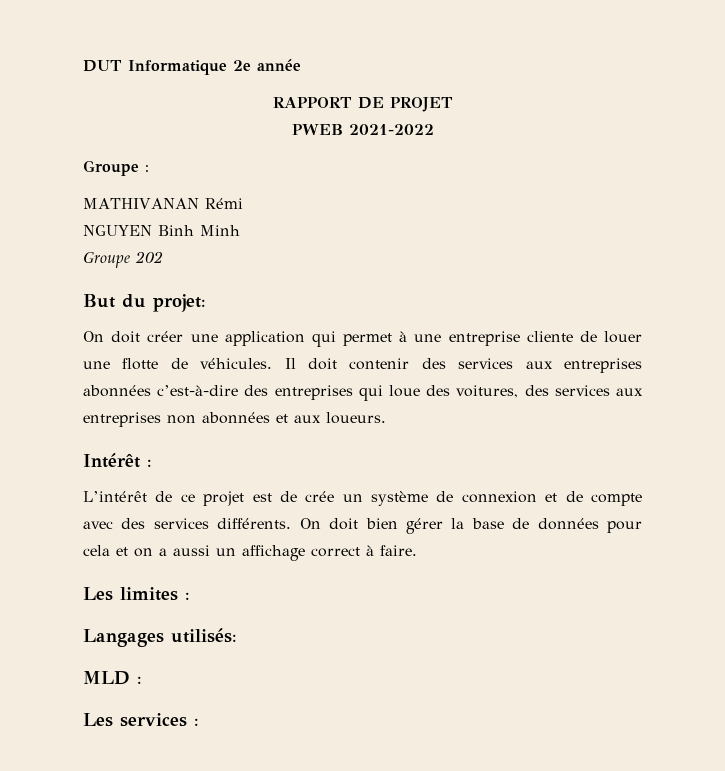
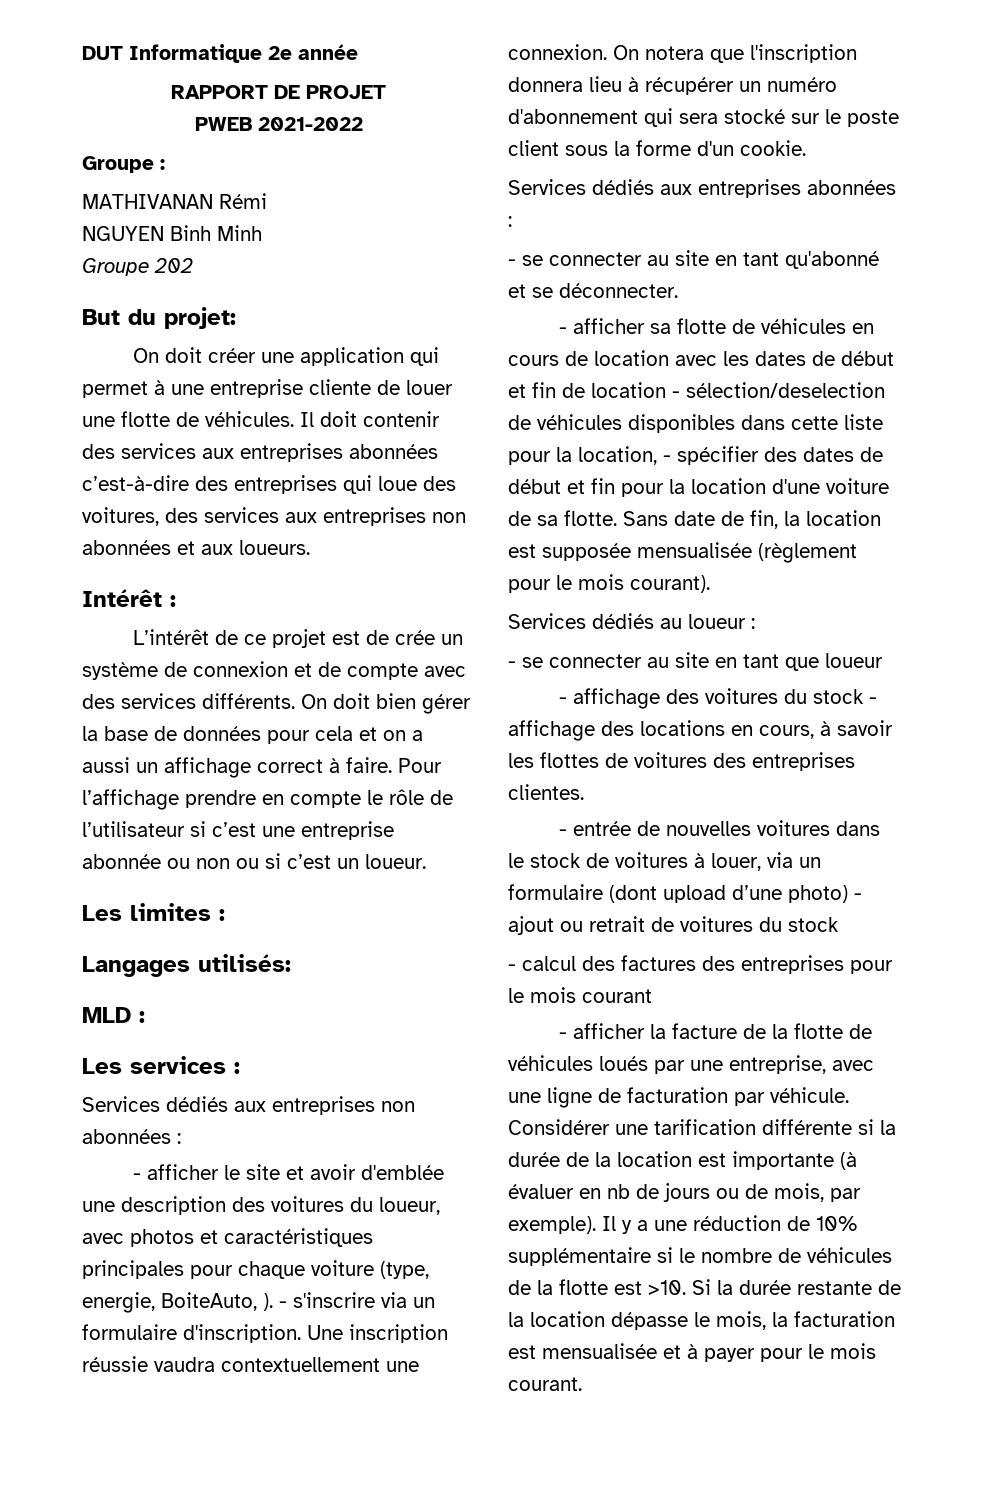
+ Pour l’affichage prendre en compte le rôle de l’utilisateur si c’est une entreprise abonnée ou non ou si c’est un loueur.
+ Services dédiés aux entreprises non abonnées :
+ - afficher le site et avoir d'emblée une description des voitures du loueur, avec photos et caractéristiques principales pour chaque voiture (type, energie, BoiteAuto, ). - s'inscrire via un formulaire d'inscription. Une inscription réussie vaudra contextuellement une connexion. On notera que l'inscription donnera lieu à récupérer un numéro d'abonnement qui sera stocké sur le poste client sous la forme d'un cookie.
+ Services dédiés aux entreprises abonnées :
+ - se connecter au site en tant qu'abonné et se déconnecter.
+ - afficher sa flotte de véhicules en cours de location avec les dates de début et fin de location - sélection/deselection de véhicules disponibles dans cette liste pour la location, - spécifier des dates de début et fin pour la location d'une voiture de sa flotte. Sans date de fin, la location est supposée mensualisée (règlement pour le mois courant).
+ Services dédiés au loueur :
+ - se connecter au site en tant que loueur
+ - affichage des voitures du stock - affichage des locations en cours, à savoir les flottes de voitures des entreprises clientes.
+ - entrée de nouvelles voitures dans le stock de voitures à louer, via un formulaire (dont upload d’une photo) - ajout ou retrait de voitures du stock
+ - calcul des factures des entreprises pour le mois courant
+ - afficher la facture de la flotte de véhicules loués par une entreprise, avec une ligne de facturation par véhicule. Considérer une tarification différente si la durée de la location est importante (à évaluer en nb de jours ou de mois, par exemple). Il y a une réduction de 10% supplémentaire si le nombre de véhicules de la flotte est >10. Si la durée restante de la location dépasse le mois, la facturation est mensualisée et à payer pour le mois courant.

